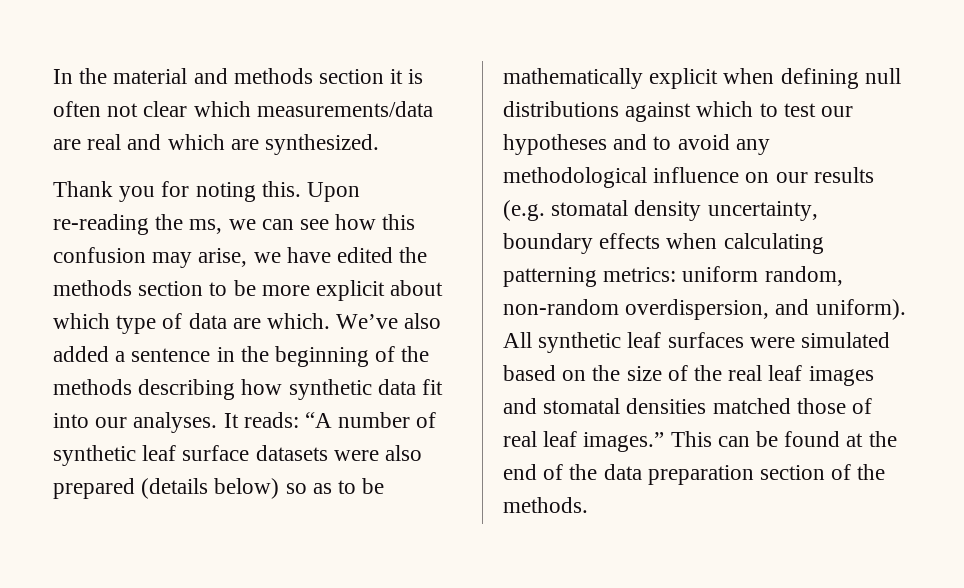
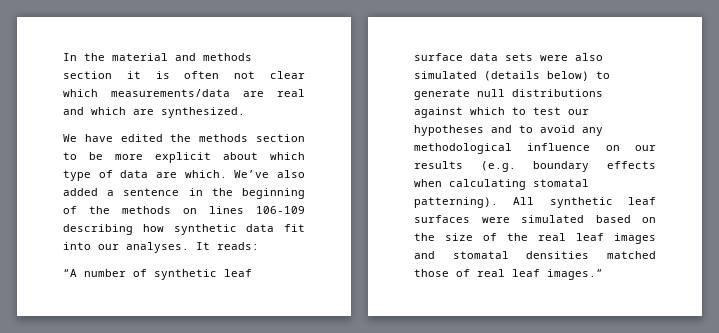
- Thank you for noting this. Upon re-reading the ms, we can see how this confusion may arise, we have edited the methods section to be more explicit about which type of data are which.
+ We have edited the methods section to be more explicit about which type of data are which.
- We’ve also added a sentence in the beginning of the methods describing how synthetic data fit into our analyses.
+ We’ve also added a sentence in the beginning of the methods on lines 106-109 describing how synthetic data fit into our analyses.
- It reads: “A number of synthetic leaf surface datasets were also prepared (details below) so as to be mathematically explicit when defining null distributions against which to test our hypotheses and to avoid any methodological influence on our results (e.g. stomatal density uncertainty, boundary effects when calculating patterning metrics: uniform random, non-random overdispersion, and uniform).
+ It reads:
+ “A number of synthetic leaf surface data sets were also simulated (details below) to generate null distributions against which to test our hypotheses and to avoid any methodological influence on our results (e.g. boundary effects when calculating stomatal patterning).
- This can be found at the end of the data preparation section of the methods.

